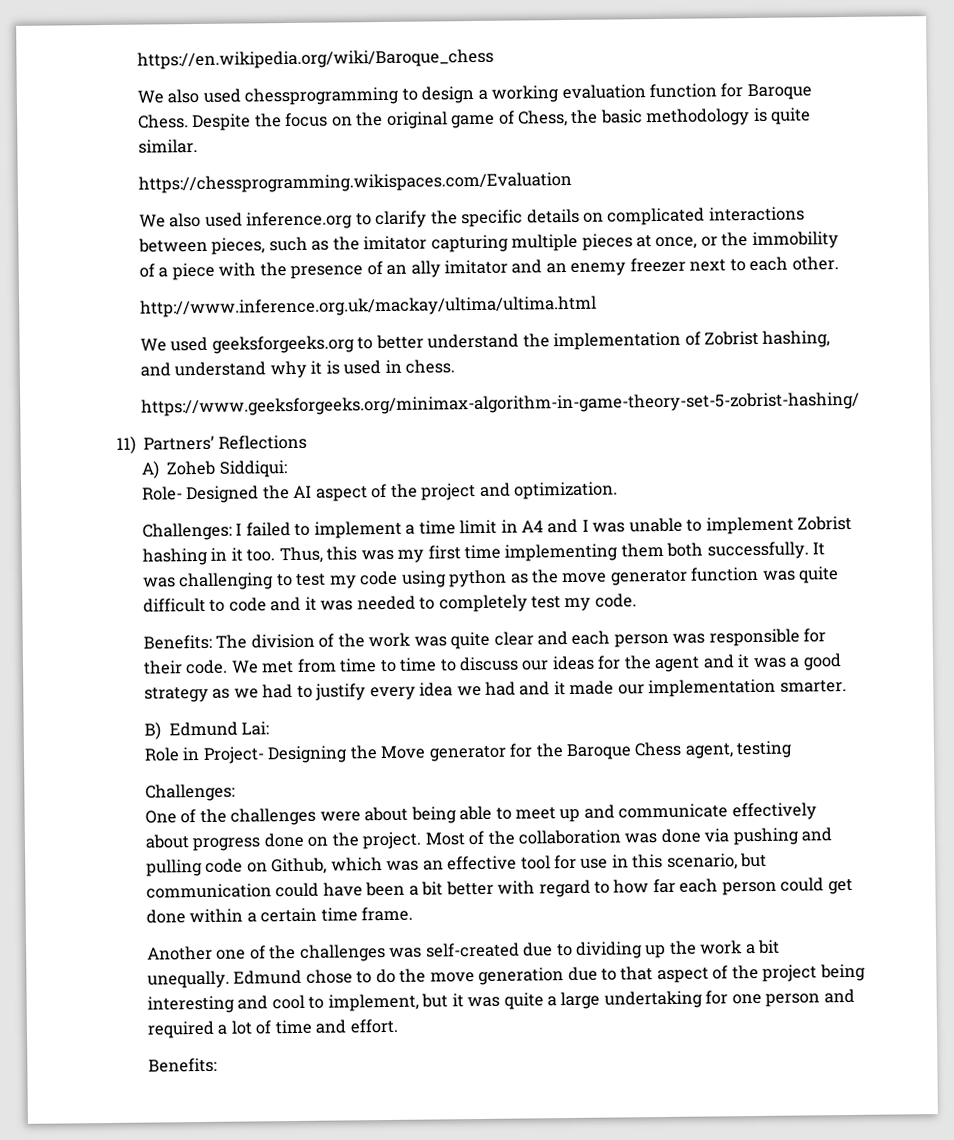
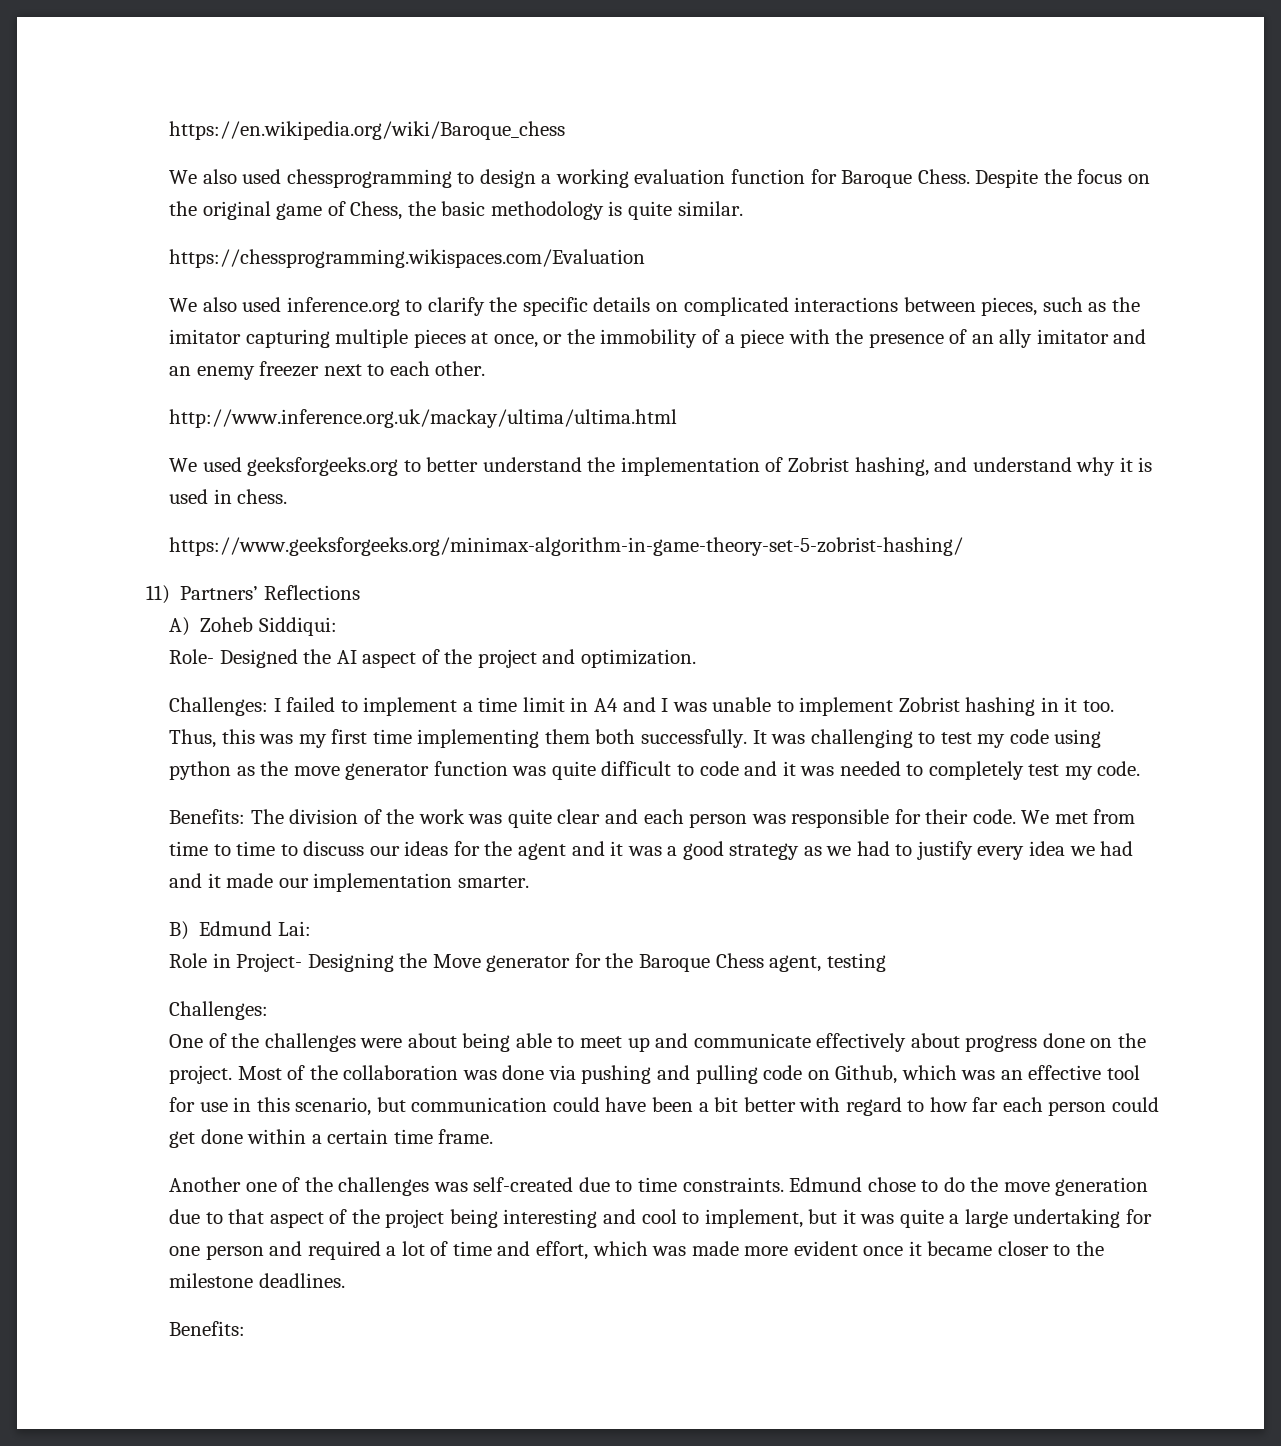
- Another one of the challenges was self-created due to dividing up the work a bit unequally.
+ Another one of the challenges was self-created due to time constraints.
- Edmund chose to do the move generation due to that aspect of the project being interesting and cool to implement, but it was quite a large undertaking for one person and required a lot of time and effort.
+ Edmund chose to do the move generation due to that aspect of the project being interesting and cool to implement, but it was quite a large undertaking for one person and required a lot of time and effort, which was made more evident once it became closer to the milestone deadlines.

